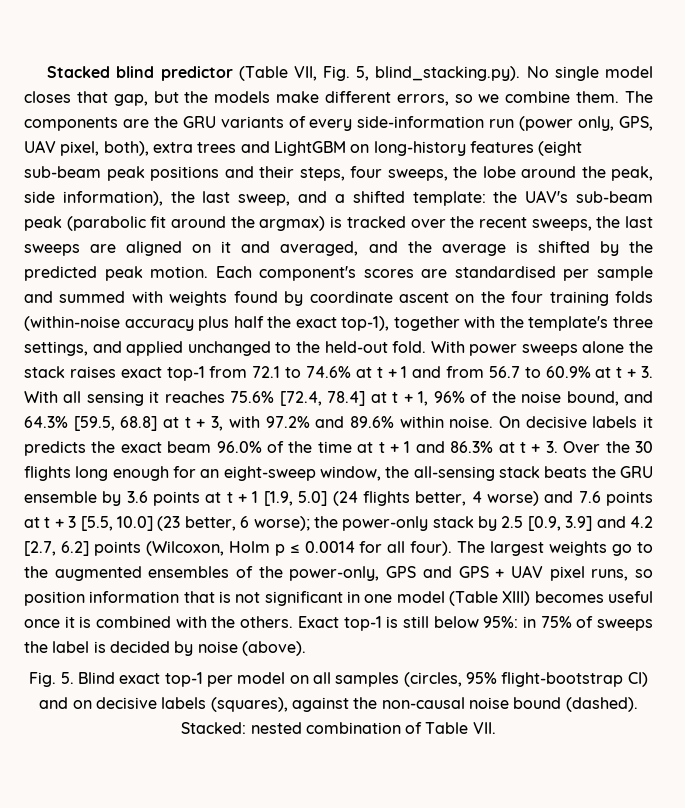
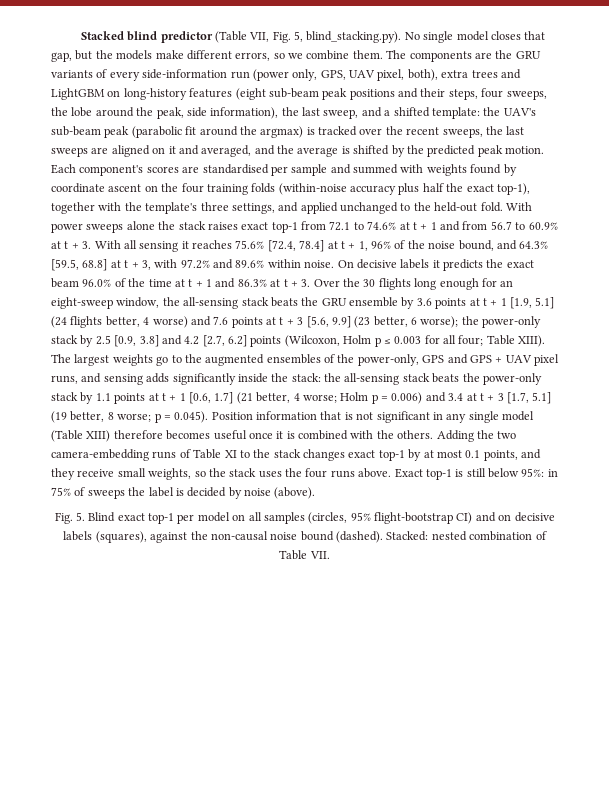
- On decisive labels it predicts the exact beam 96.0% of the time at t + 1 and 86.3% at t + 3. Over the 30 flights long enough for an eight-sweep window, the all-sensing stack beats the GRU ensemble by 3.6 points at t + 1 [1.9, 5.0] (24 flights better, 4 worse) and 7.6 points at t + 3 [5.5, 10.0] (23 better, 6 worse);
+ On decisive labels it predicts the exact beam 96.0% of the time at t + 1 and 86.3% at t + 3. Over the 30 flights long enough for an eight-sweep window, the all-sensing stack beats the GRU ensemble by 3.6 points at t + 1 [1.9, 5.1] (24 flights better, 4 worse) and 7.6 points at t + 3 [5.6, 9.9] (23 better, 6 worse);
- the power-only stack by 2.5 [0.9, 3.9] and 4.2 [2.7, 6.2] points (Wilcoxon, Holm p ≤ 0.0014 for all four).
+ the power-only stack by 2.5 [0.9, 3.8] and 4.2 [2.7, 6.2] points (Wilcoxon, Holm p ≤ 0.003 for all four; Table XIII).
- The largest weights go to the augmented ensembles of the power-only, GPS and GPS + UAV pixel runs, so position information that is not significant in one model (Table XIII) becomes useful once it is combined with the others.
+ The largest weights go to the augmented ensembles of the power-only, GPS and GPS + UAV pixel runs, and sensing adds significantly inside the stack: the all-sensing stack beats the power-only stack by 1.1 points at t + 1 [0.6, 1.7] (21 better, 4 worse; Holm p = 0.006) and 3.4 at t + 3 [1.7, 5.1] (19 better, 8 worse; p = 0.045). Position information that is not significant in any single model (Table XIII) therefore becomes useful once it is combined with the others.
+ Adding the two camera-embedding runs of Table XI to the stack changes exact top-1 by at most 0.1 points, and they receive small weights, so the stack uses the four runs above.

